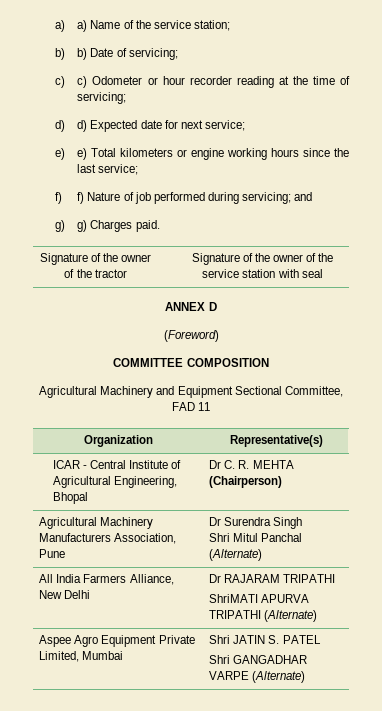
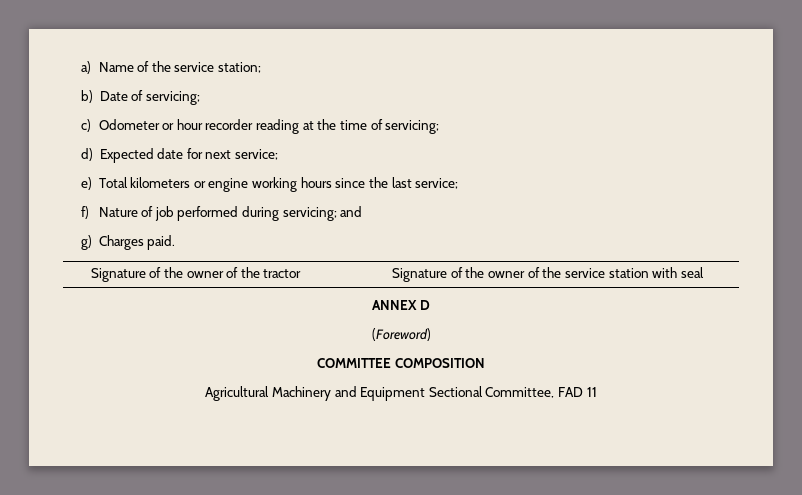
- a) a) Name of the service station;
+ a) Name of the service station;
- b) b) Date of servicing;
+ b) Date of servicing;
- c) c) Odometer or hour recorder reading at the time of servicing;
+ c) Odometer or hour recorder reading at the time of servicing;
- d) d) Expected date for next service;
+ d) Expected date for next service;
- e) e) Total kilometers or engine working hours since the last service;
+ e) Total kilometers or engine working hours since the last service;
- f) f) Nature of job performed during servicing; and
+ f) Nature of job performed during servicing; and
- g) g) Charges paid.
+ g) Charges paid.
- Organization | Representative(s)
- ICAR - Central Institute of Agricultural Engineering, Bhopal | Dr C. R. MEHTA (Chairperson)
- Agricultural Machinery Manufacturers Association, Pune | Dr Surendra Singh
- Shri Mitul Panchal (Alternate)
- All India Farmers Alliance, New Delhi | Dr RAJARAM TRIPATHI
- ShriMATI APURVA TRIPATHI (Alternate)
- Aspee Agro Equipment Private Limited, Mumbai | Shri JATIN S. PATEL
- Shri GANGADHAR VARPE (Alternate)

